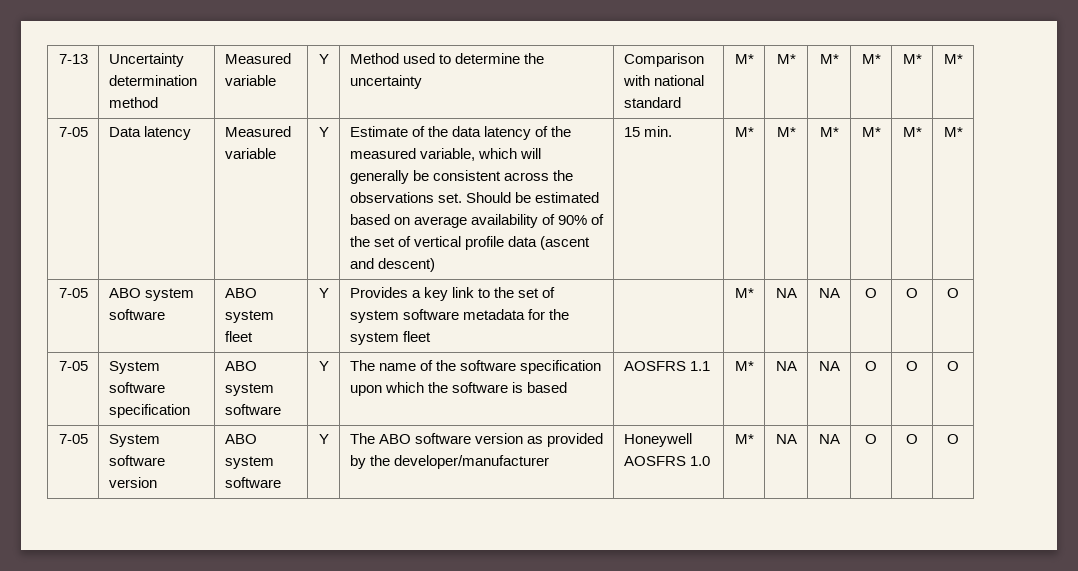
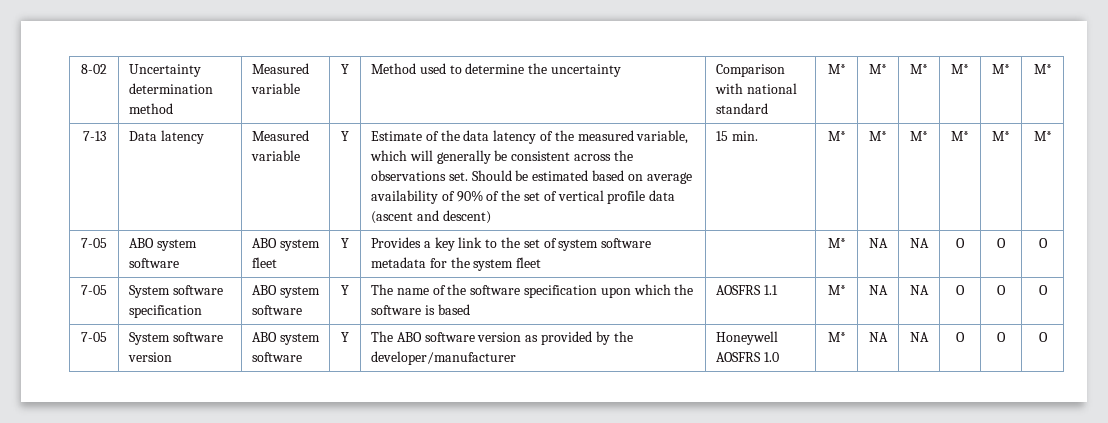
- 7-13 | Uncertainty determination method | Measured variable | Y | Method used to determine the uncertainty | Comparison with national standard | M* | M* | M* | M* | M* | M*
- 7-05
+ 8-02 | Uncertainty determination method | Measured variable | Y | Method used to determine the uncertainty | Comparison with national standard | M* | M* | M* | M* | M* | M*
+ 7-13

